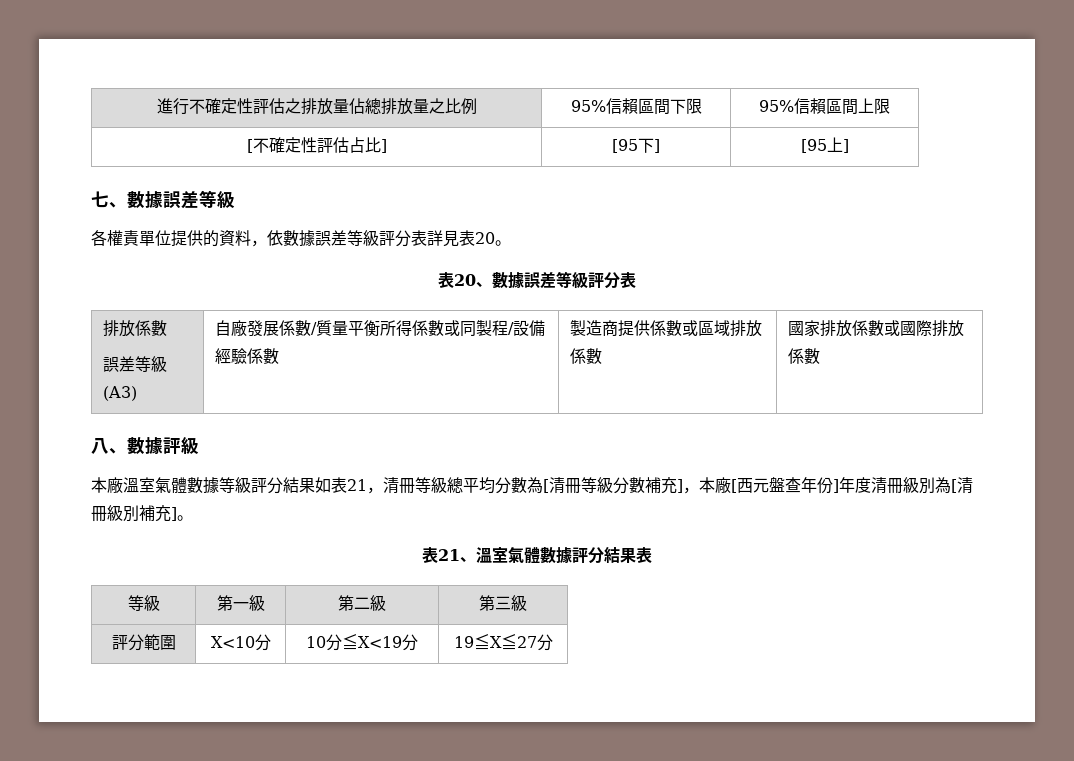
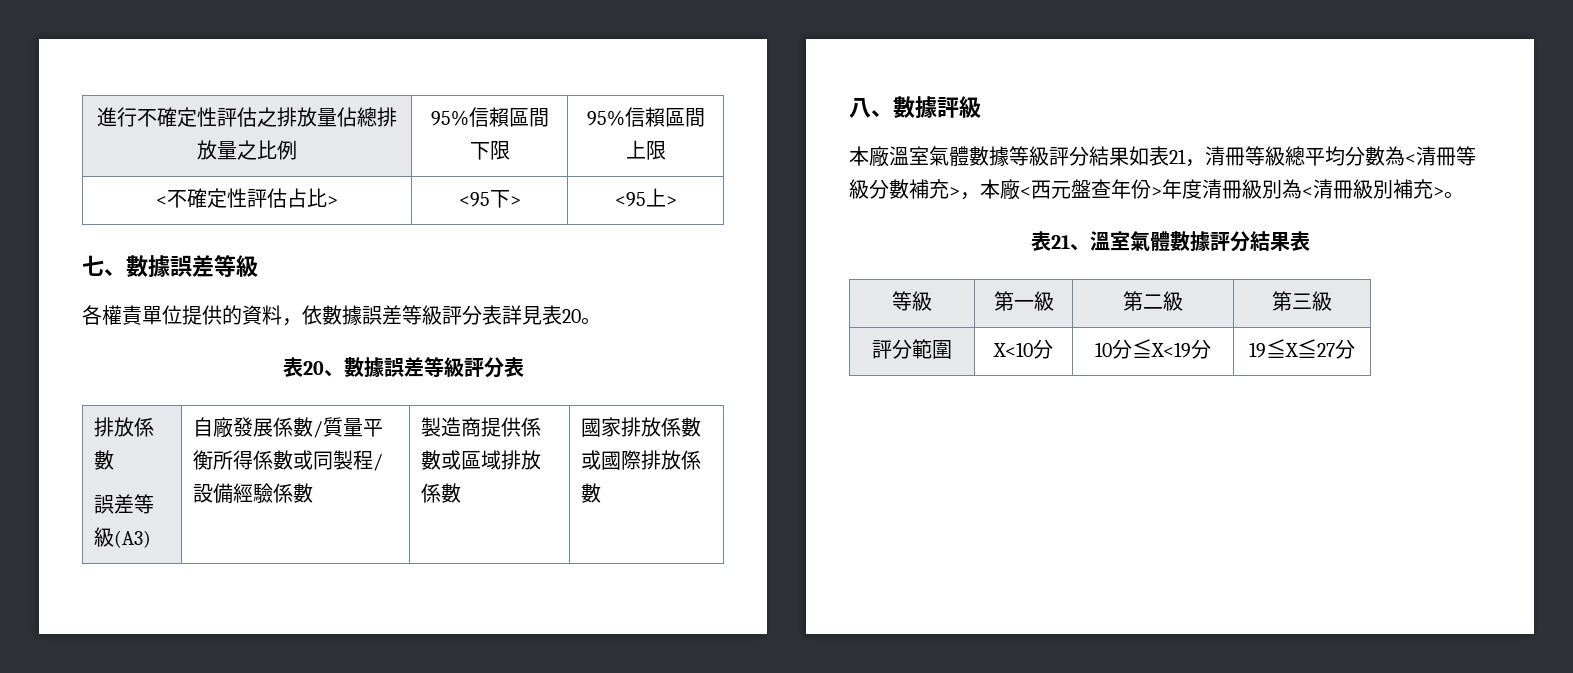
- [不確定性評估占比] | [95下] | [95上]
+ <不確定性評估占比> | <95下> | <95上>
- 本廠溫室氣體數據等級評分結果如表21，清冊等級總平均分數為[清冊等級分數補充]，本廠[西元盤查年份]年度清冊級別為[清冊級別補充]。
+ 本廠溫室氣體數據等級評分結果如表21，清冊等級總平均分數為<清冊等級分數補充>，本廠<西元盤查年份>年度清冊級別為<清冊級別補充>。

